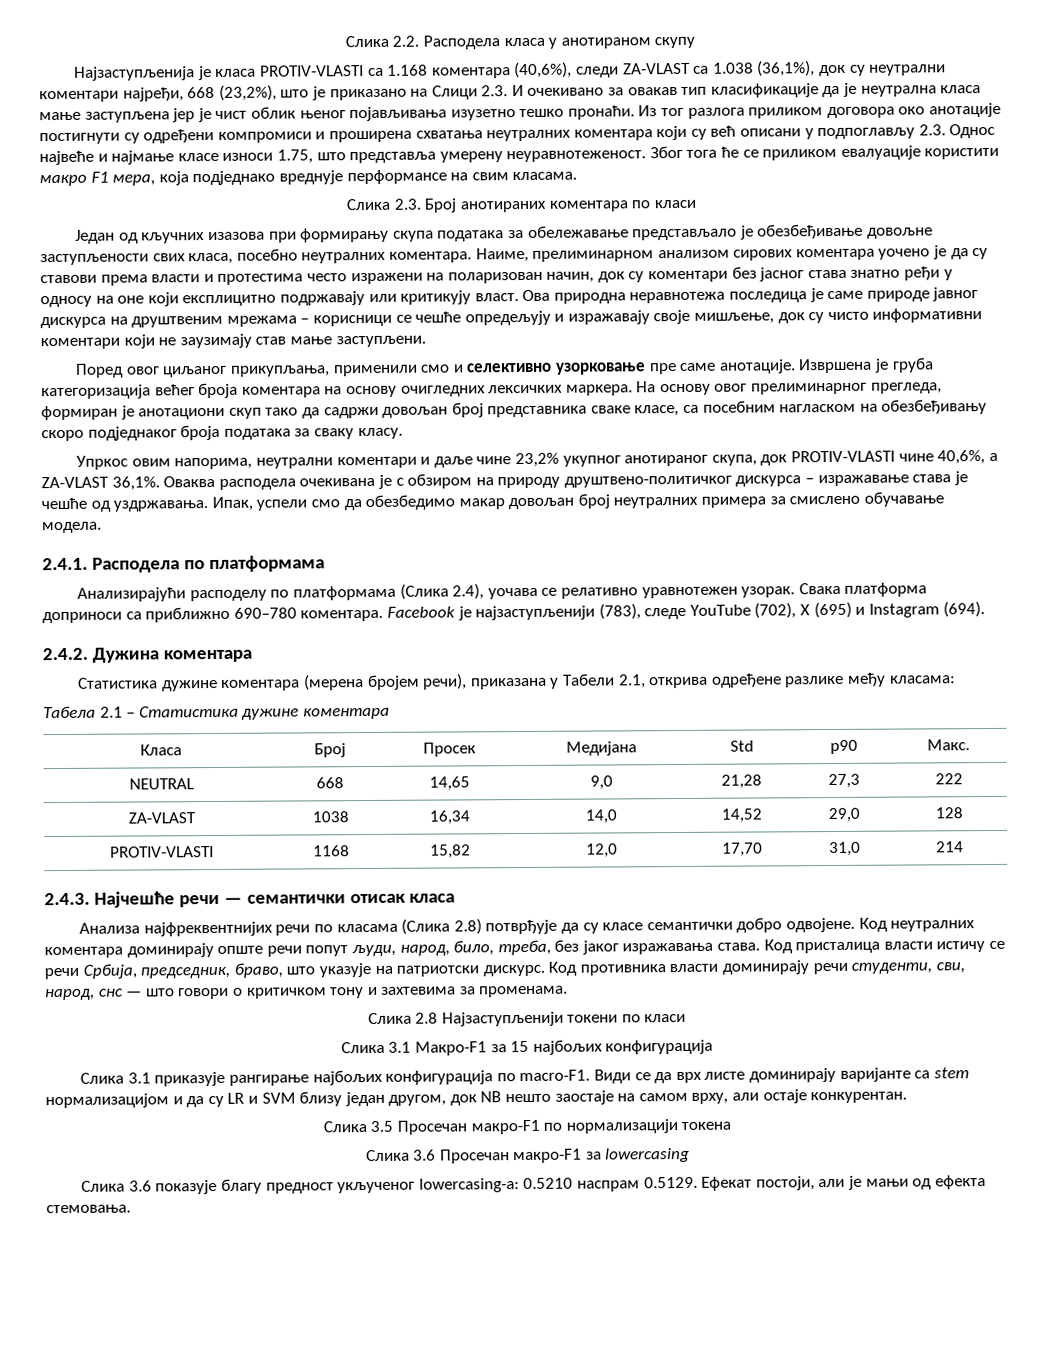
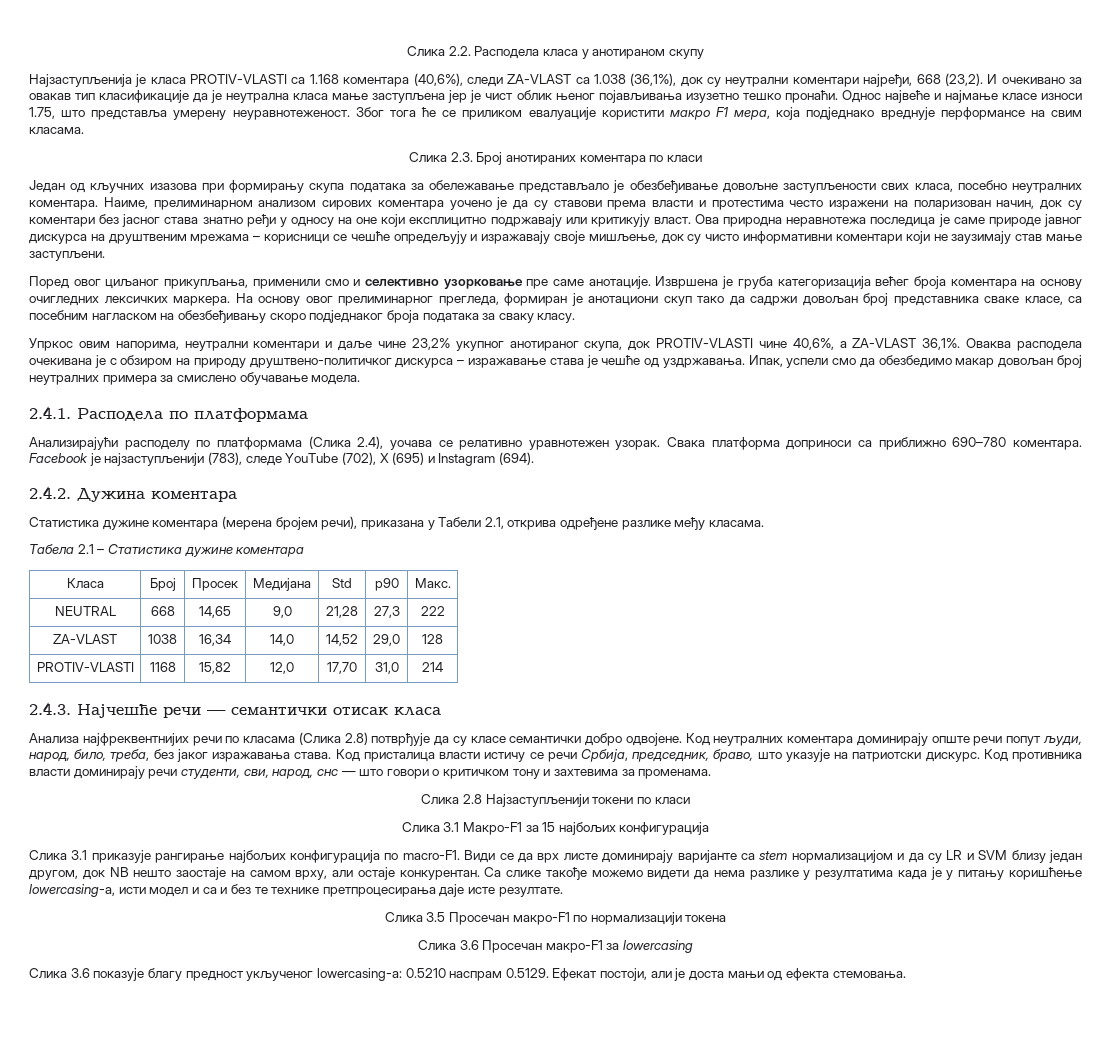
- Најзаступљенија је класа PROTIV-VLASTI са 1.168 коментара (40,6%), следи ZA-VLAST са 1.038 (36,1%), док су неутрални коментари најређи, 668 (23,2%), што је приказано на Слици 2.3. И очекивано за овакав тип класификације да је неутрална класа мање заступљена јер је чист облик њеног појављивања изузетно тешко пронаћи.
+ Најзаступљенија је класа PROTIV-VLASTI са 1.168 коментара (40,6%), следи ZA-VLAST са 1.038 (36,1%), док су неутрални коментари најређи, 668 (23,2). И очекивано за овакав тип класификације да је неутрална класа мање заступљена јер је чист облик њеног појављивања изузетно тешко пронаћи.
- Из тог разлога приликом договора око анотације постигнути су одређени компромиси и проширена схватања неутралних коментара који су већ описани у подпоглављу 2.3. Однос највеће и најмање класе износи 1.75, што представља умерену неуравнотеженост.
+ Однос највеће и најмање класе износи 1.75, што представља умерену неуравнотеженост.
- Статистика дужине коментара (мерена бројем речи), приказана у Табели 2.1, открива одређене разлике међу класама:
+ Статистика дужине коментара (мерена бројем речи), приказана у Табели 2.1, открива одређене разлике међу класама.
+ Са слике такође можемо видети да нема разлике у резултатима када је у питању коришћење lowercasing-a, исти модел и са и без те технике претпроцесирања даје исте резултате.
- Слика 3.6 показује благу предност укљученог lowercasing-а: 0.5210 наспрам 0.5129. Ефекат постоји, али је мањи од ефекта стемовања.
+ Слика 3.6 показује благу предност укљученог lowercasing-а: 0.5210 наспрам 0.5129. Ефекат постоји, али је доста мањи од ефекта стемовања.

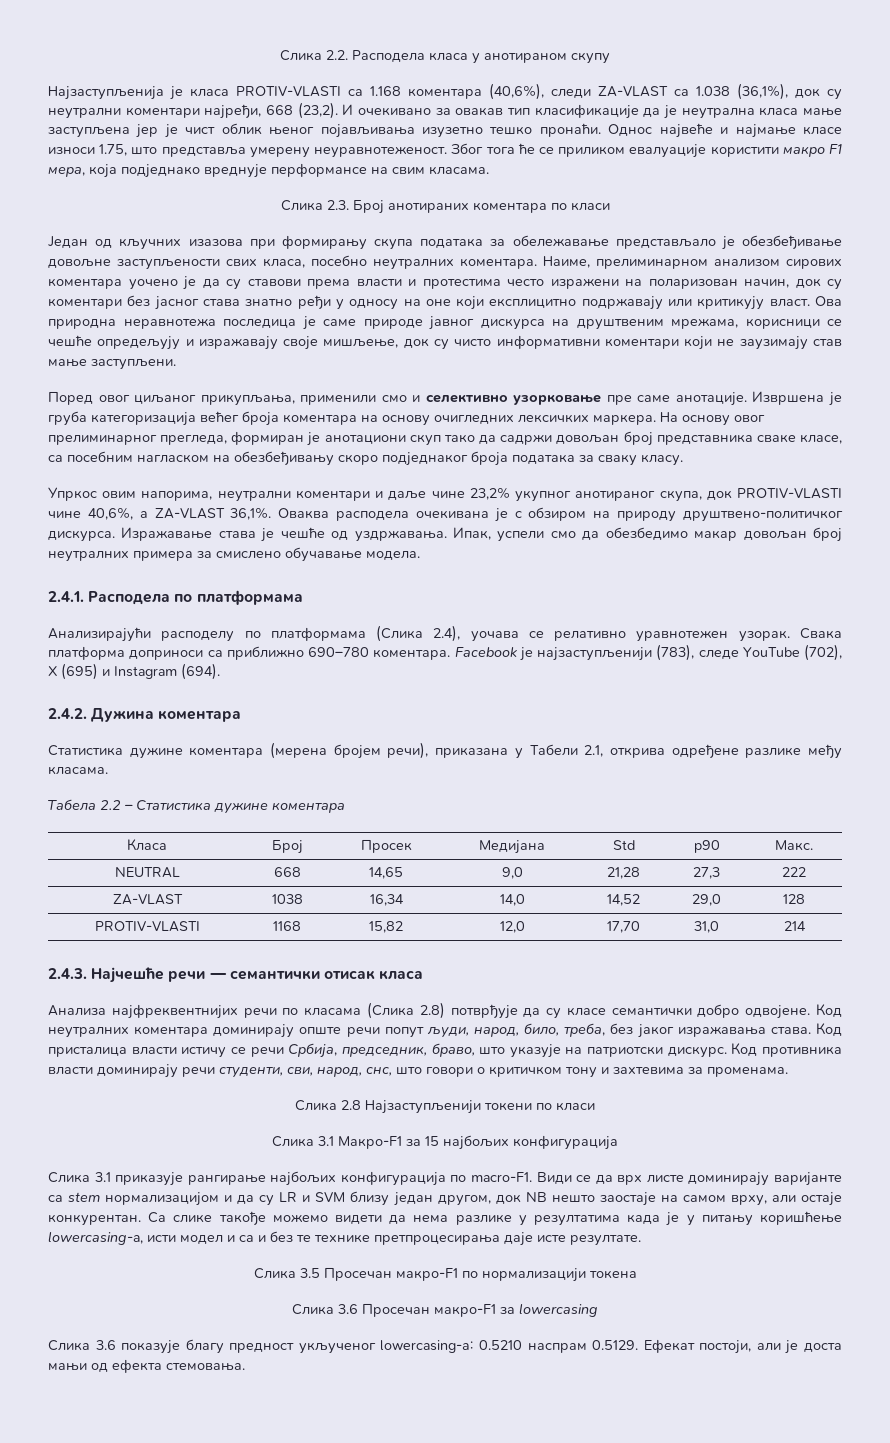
- Ова природна неравнотежа последица је саме природе јавног дискурса на друштвеним мрежама – корисници се чешће опредељују и изражавају своје мишљење, док су чисто информативни коментари који не заузимају став мање заступљени.
+ Ова природна неравнотежа последица је саме природе јавног дискурса на друштвеним мрежама, корисници се чешће опредељују и изражавају своје мишљење, док су чисто информативни коментари који не заузимају став мање заступљени.
- Оваква расподела очекивана је с обзиром на природу друштвено-политичког дискурса – изражавање става је чешће од уздржавања.
+ Оваква расподела очекивана је с обзиром на природу друштвено-политичког дискурса. Изражавање става је чешће од уздржавања.
- Табела 2.1 – Статистика дужине коментара
+ Табела 2.2 – Статистика дужине коментара
- Код противника власти доминирају речи студенти, сви, народ, снс — што говори о критичком тону и захтевима за променама.
+ Код противника власти доминирају речи студенти, сви, народ, снс, што говори о критичком тону и захтевима за променама.

